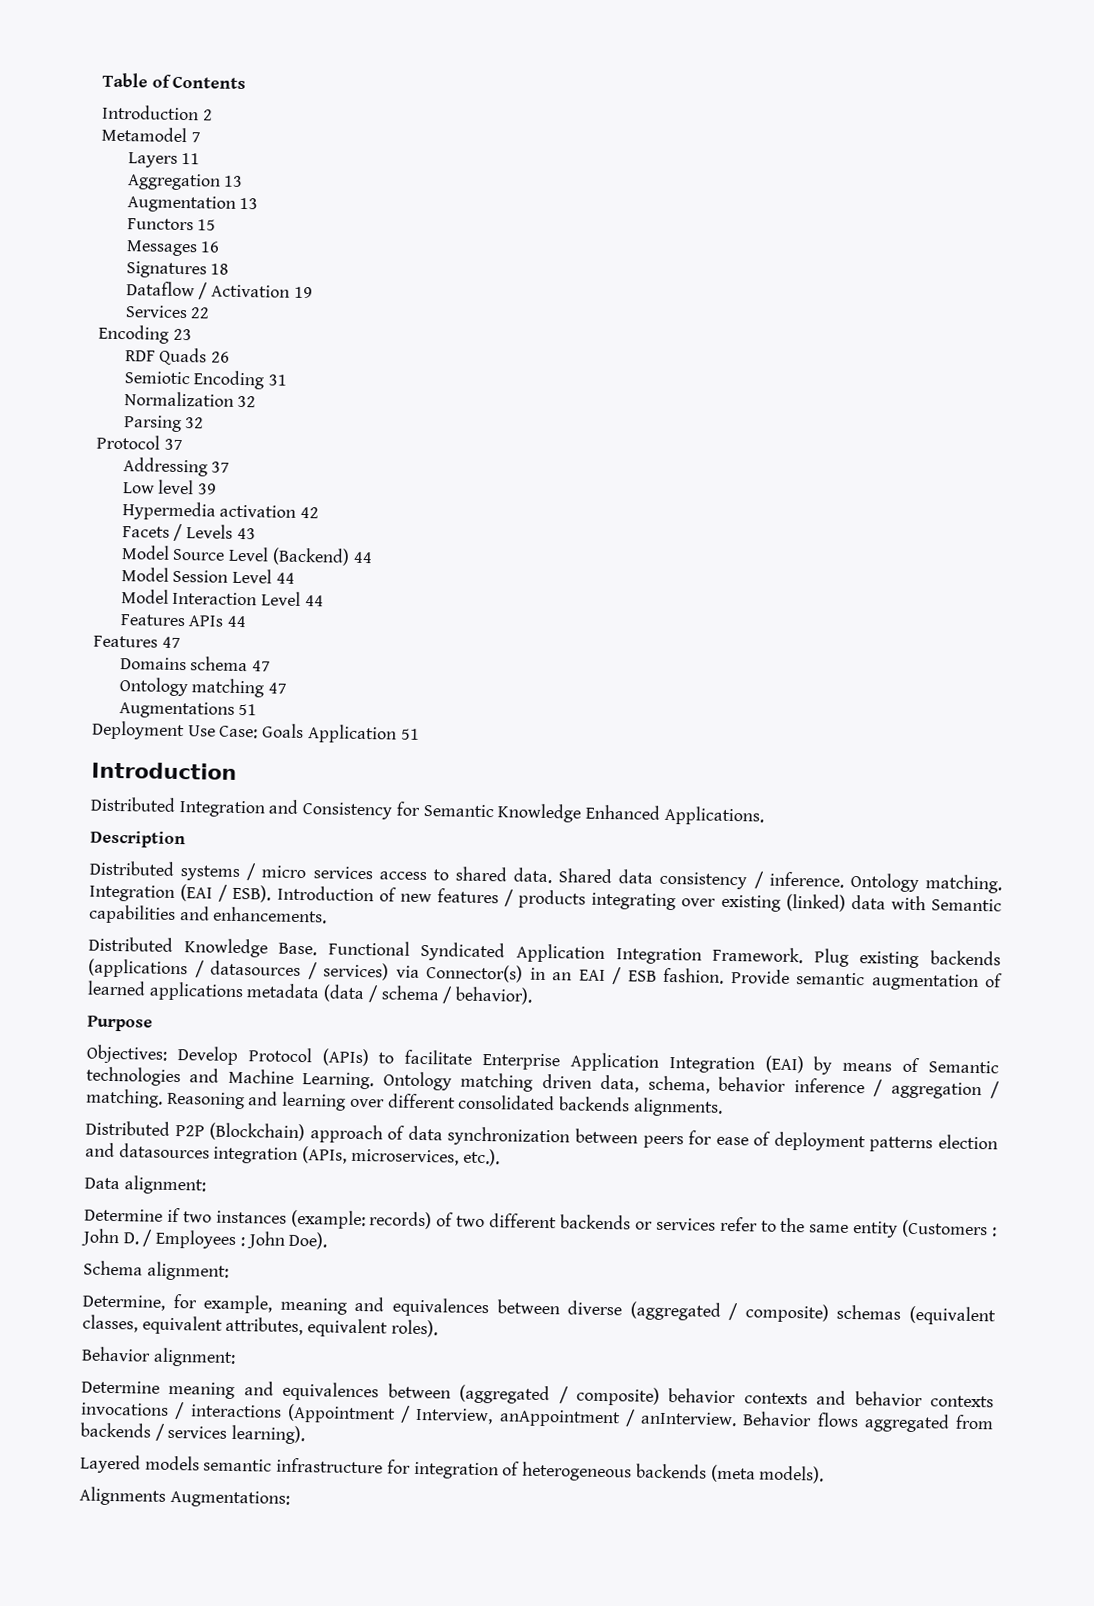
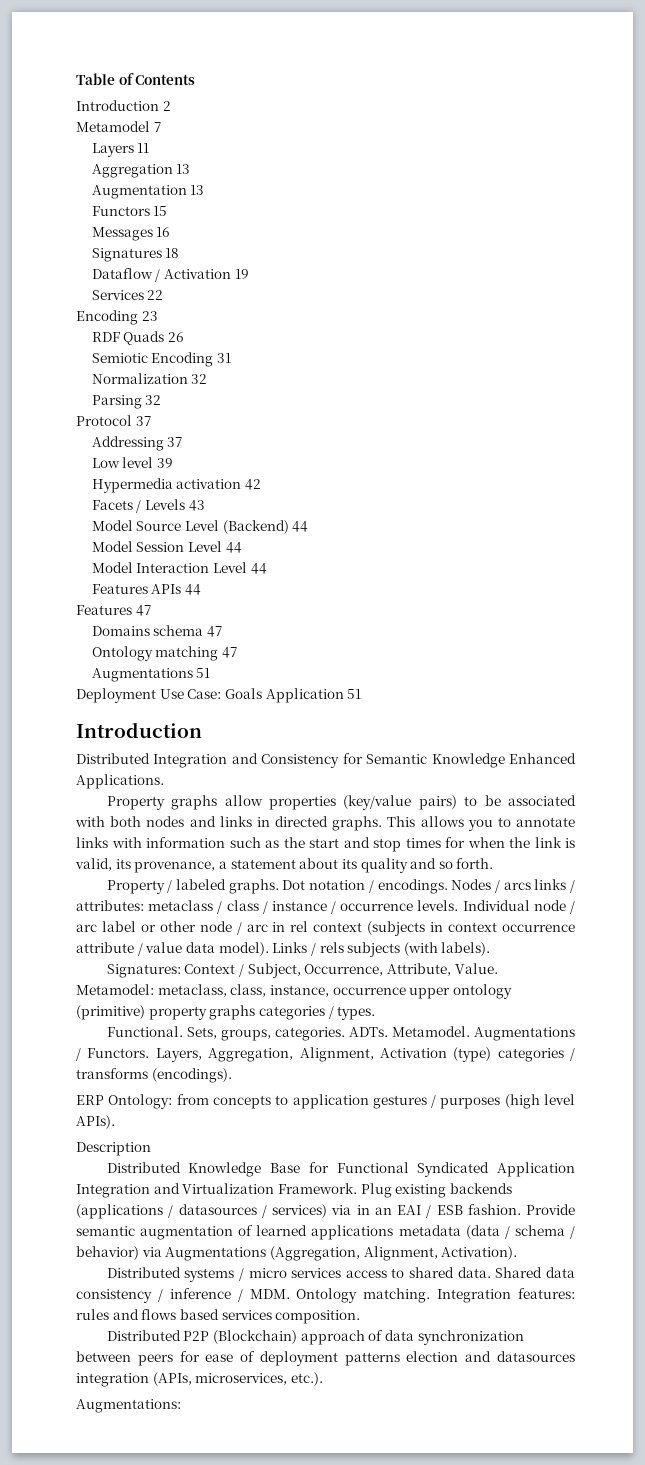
+ Property graphs allow properties (key/value pairs) to be associated with both nodes and links in directed graphs. This allows you to annotate links with information such as the start and stop times for when the link is valid, its provenance, a statement about its quality and so forth.
+ Property / labeled graphs. Dot notation / encodings. Nodes / arcs links / attributes: metaclass / class / instance / occurrence levels. Individual node / arc label or other node / arc in rel context (subjects in context occurrence attribute / value data model). Links / rels subjects (with labels).
+ Signatures: Context / Subject, Occurrence, Attribute, Value. Metamodel: metaclass, class, instance, occurrence upper ontology (primitive) property graphs categories / types.
+ Functional. Sets, groups, categories. ADTs. Metamodel. Augmentations / Functors. Layers, Aggregation, Alignment, Activation (type) categories / transforms (encodings).
+ ERP Ontology: from concepts to application gestures / purposes (high level APIs).
  Description
- Distributed systems / micro services access to shared data. Shared data consistency / inference. Ontology matching. Integration (EAI / ESB). Introduction of new features / products integrating over existing (linked) data with Semantic capabilities and enhancements.
- Distributed Knowledge Base. Functional Syndicated Application Integration Framework.
+ Distributed Knowledge Base for Functional Syndicated Application Integration and Virtualization Framework.
- Plug existing backends (applications / datasources / services) via Connector(s) in an EAI / ESB fashion.
+ Plug existing backends (applications / datasources / services) via in an EAI / ESB fashion.
- Provide semantic augmentation of learned applications metadata (data / schema / behavior).
- Purpose
- Objectives: Develop Protocol (APIs) to facilitate Enterprise Application Integration (EAI) by means of Semantic technologies and Machine Learning. Ontology matching driven data, schema, behavior inference / aggregation / matching. Reasoning and learning over different consolidated backends alignments.
+ Provide semantic augmentation of learned applications metadata (data / schema / behavior) via Augmentations (Aggregation, Alignment, Activation).
+ Distributed systems / micro services access to shared data. Shared data consistency / inference / MDM. Ontology matching. Integration features: rules and flows based services composition.
- Data alignment:
- Determine if two instances (example: records) of two different backends or services refer to the same entity (Customers : John D. / Employees : John Doe).
- Schema alignment:
- Determine, for example, meaning and equivalences between diverse (aggregated / composite) schemas (equivalent classes, equivalent attributes, equivalent roles).
- Behavior alignment:
- Determine meaning and equivalences between (aggregated / composite) behavior contexts and behavior contexts invocations / interactions (Appointment / Interview, anAppointment / anInterview. Behavior flows aggregated from backends / services learning).
- Layered models semantic infrastructure for integration of heterogeneous backends (meta models).
- Alignments Augmentations:
+ Augmentations:

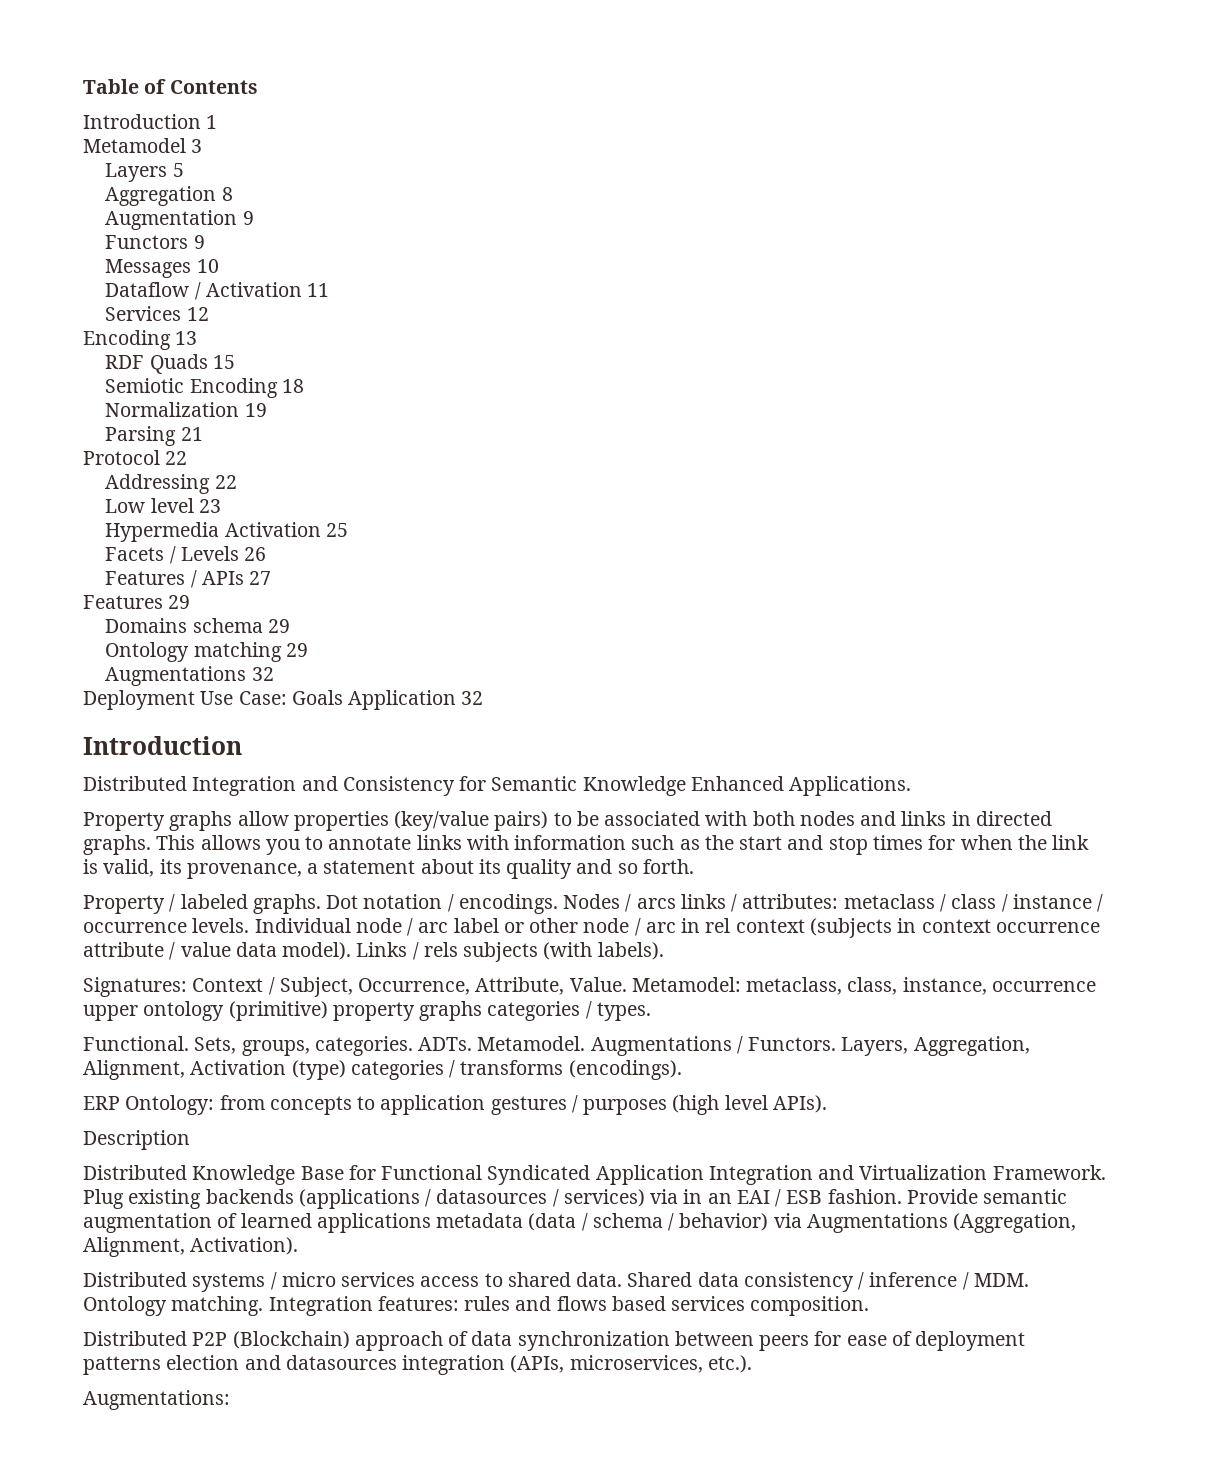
- Introduction 2
+ Introduction 1
- Metamodel 7
+ Metamodel 3
- Layers 11
+ Layers 5
- Aggregation 13
+ Aggregation 8
- Augmentation 13
+ Augmentation 9
- Functors 15
+ Functors 9
- Messages 16
- Signatures 18
+ Messages 10
- Dataflow / Activation 19
+ Dataflow / Activation 11
- Services 22
- Encoding 23
+ Services 12
+ Encoding 13
- RDF Quads 26
+ RDF Quads 15
- Semiotic Encoding 31
+ Semiotic Encoding 18
- Normalization 32
+ Normalization 19
- Parsing 32
+ Parsing 21
- Protocol 37
+ Protocol 22
- Addressing 37
+ Addressing 22
- Low level 39
+ Low level 23
- Hypermedia activation 42
+ Hypermedia Activation 25
- Facets / Levels 43
- Model Source Level (Backend) 44
- Model Session Level 44
- Model Interaction Level 44
- Features APIs 44
- Features 47
+ Facets / Levels 26
+ Features / APIs 27
+ Features 29
- Domains schema 47
+ Domains schema 29
- Ontology matching 47
- Augmentations 51
+ Ontology matching 29
+ Augmentations 32
- Deployment Use Case: Goals Application 51
+ Deployment Use Case: Goals Application 32

